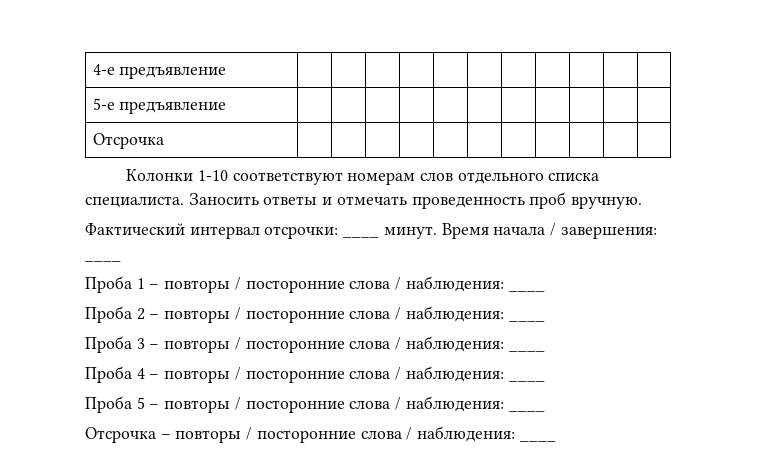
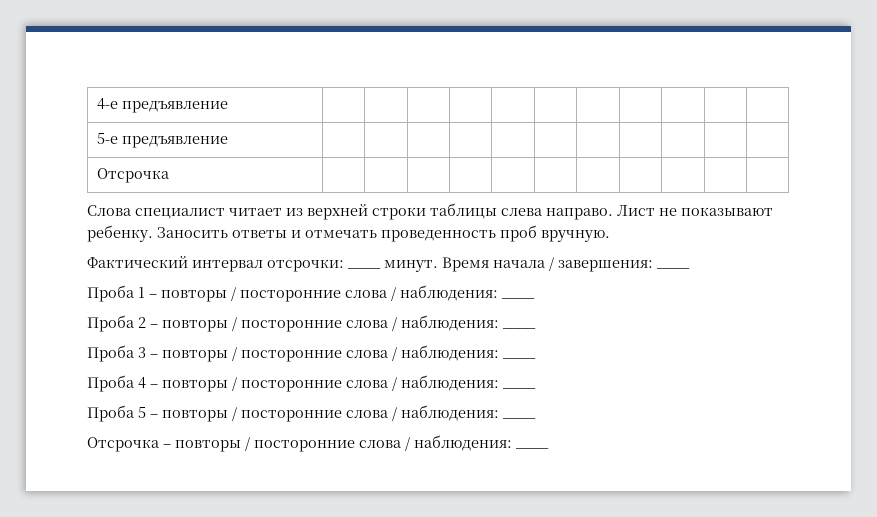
- Колонки 1-10 соответствуют номерам слов отдельного списка специалиста.
+ Слова специалист читает из верхней строки таблицы слева направо. Лист не показывают ребенку.

